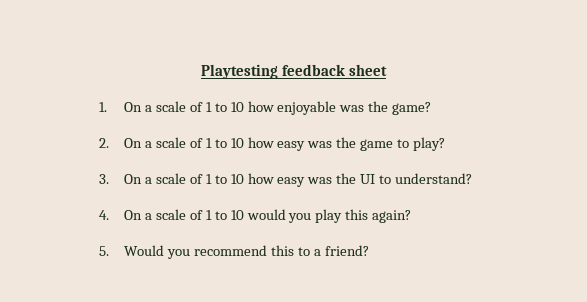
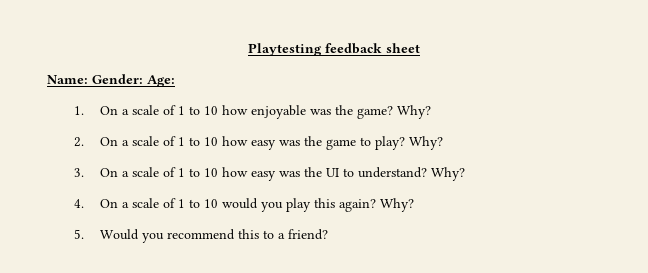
+ Name: Gender: Age:
- 1. On a scale of 1 to 10 how enjoyable was the game?
+ 1. On a scale of 1 to 10 how enjoyable was the game? Why?
- 2. On a scale of 1 to 10 how easy was the game to play?
+ 2. On a scale of 1 to 10 how easy was the game to play? Why?
- 3. On a scale of 1 to 10 how easy was the UI to understand?
+ 3. On a scale of 1 to 10 how easy was the UI to understand? Why?
- 4. On a scale of 1 to 10 would you play this again?
+ 4. On a scale of 1 to 10 would you play this again? Why?

